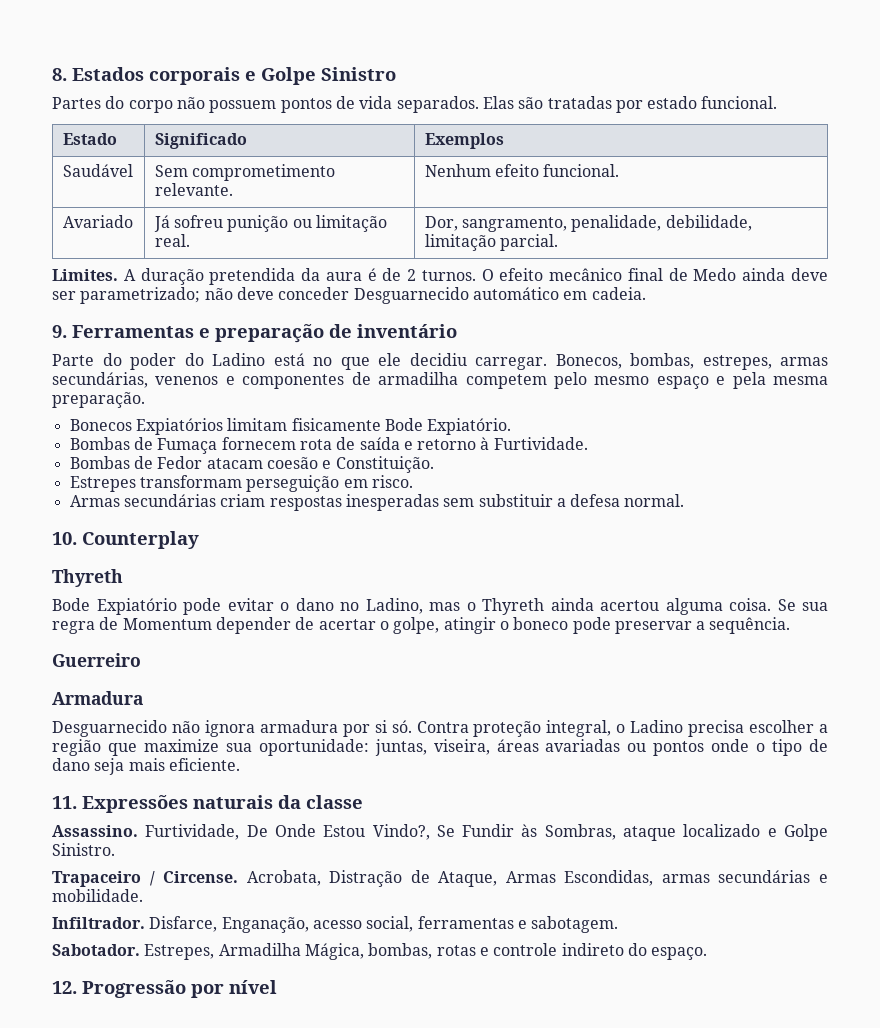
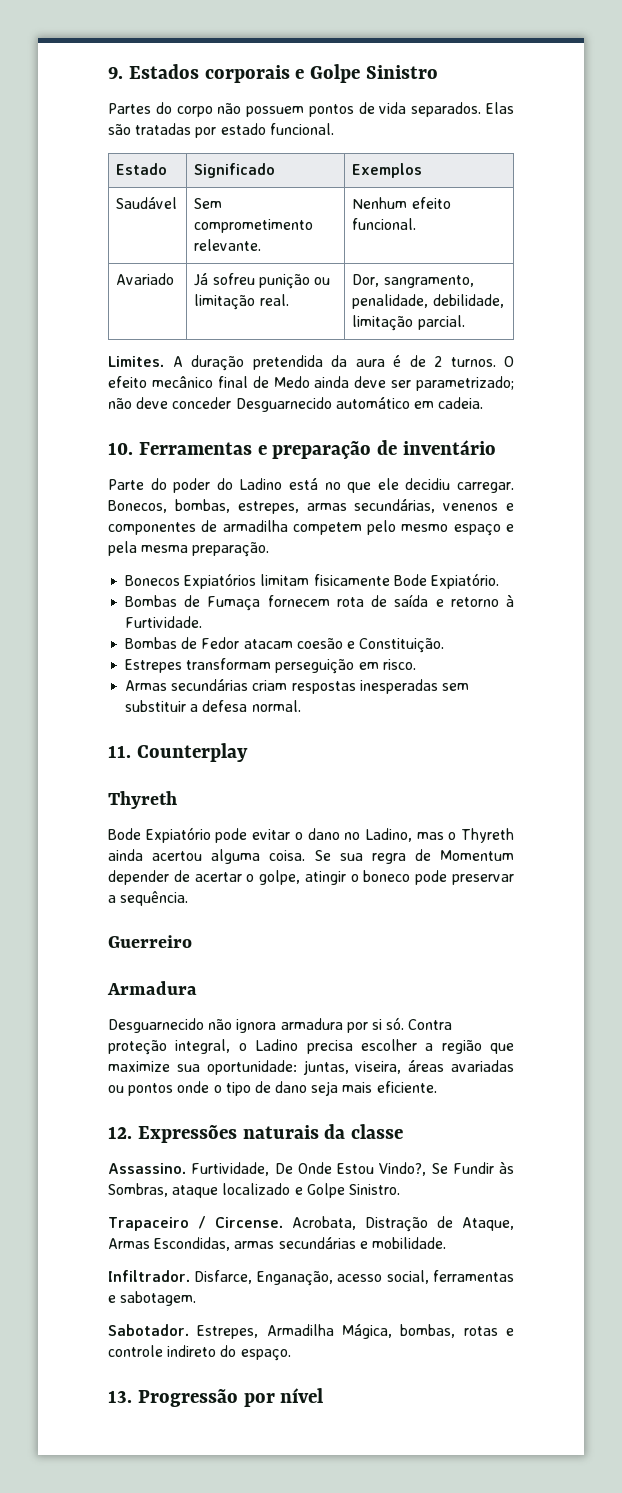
- 8. Estados corporais e Golpe Sinistro
+ 9. Estados corporais e Golpe Sinistro
- 9. Ferramentas e preparação de inventário
+ 10. Ferramentas e preparação de inventário
- 10. Counterplay
+ 11. Counterplay
- 11. Expressões naturais da classe
+ 12. Expressões naturais da classe
- 12. Progressão por nível
+ 13. Progressão por nível

